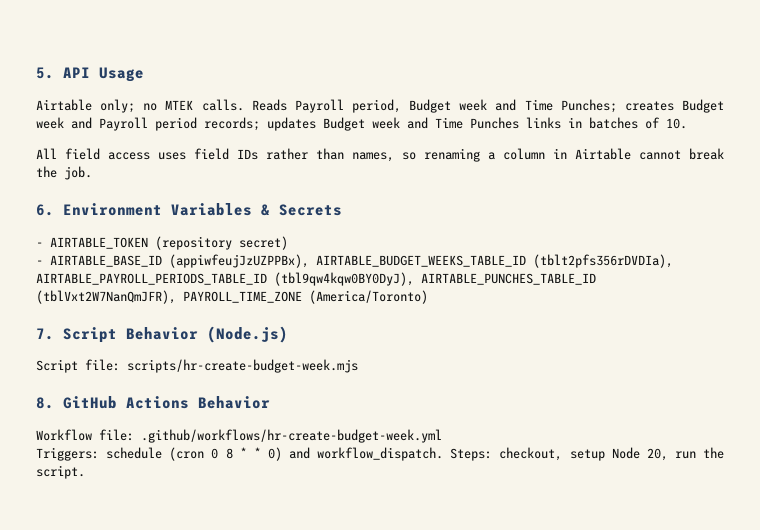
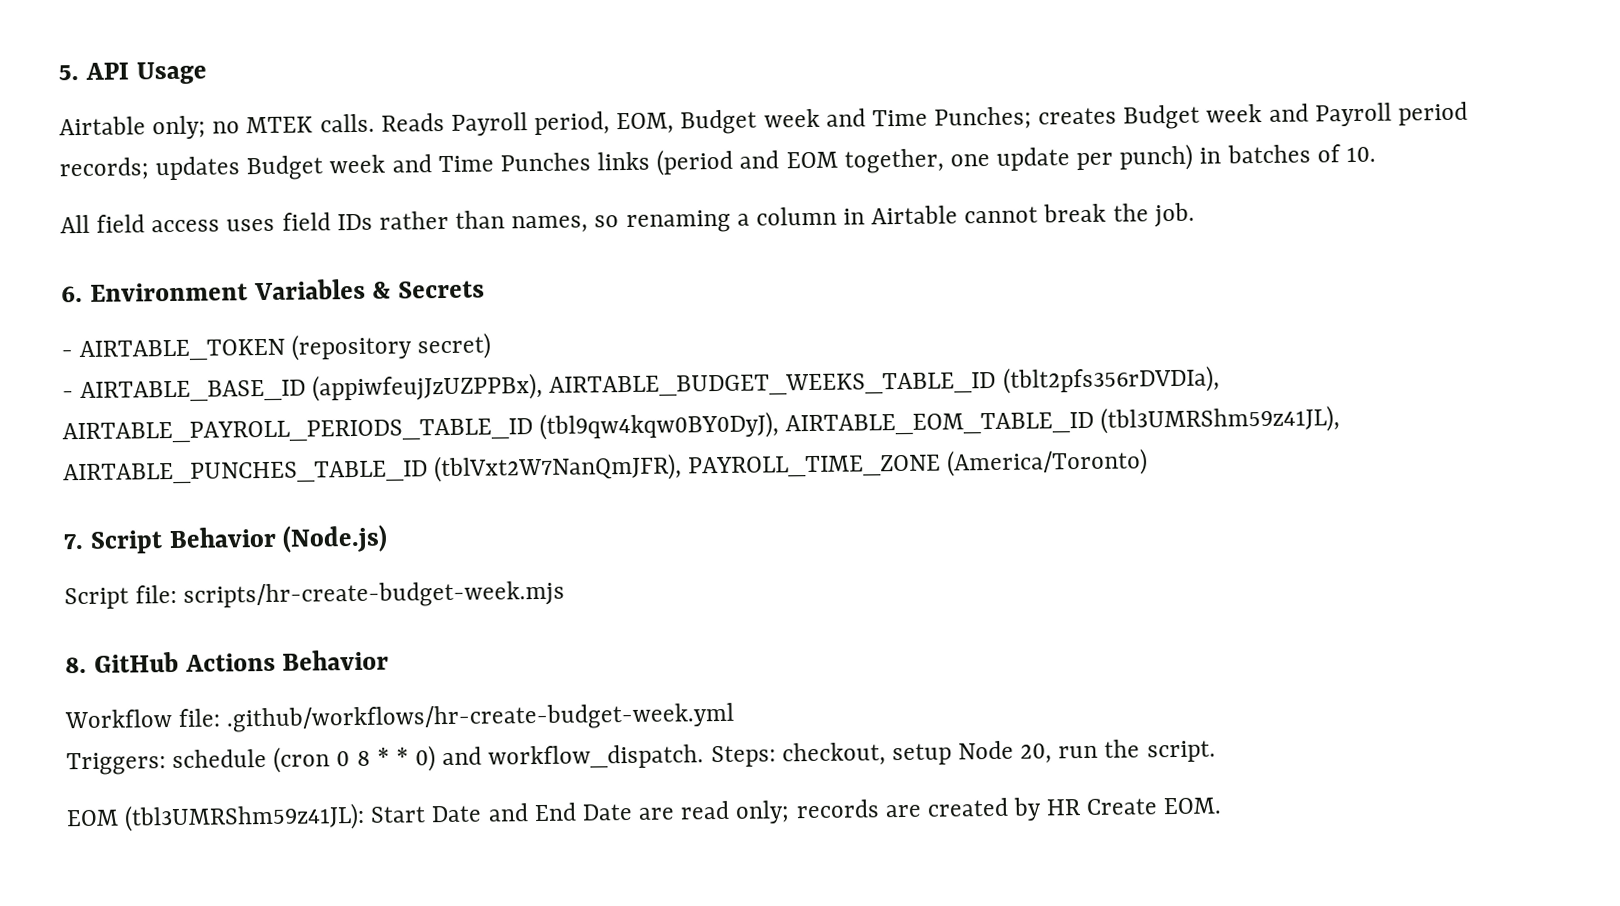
- Reads Payroll period, Budget week and Time Punches; creates Budget week and Payroll period records; updates Budget week and Time Punches links in batches of 10.
+ Reads Payroll period, EOM, Budget week and Time Punches; creates Budget week and Payroll period records; updates Budget week and Time Punches links (period and EOM together, one update per punch) in batches of 10.
- - AIRTABLE_BASE_ID (appiwfeujJzUZPPBx), AIRTABLE_BUDGET_WEEKS_TABLE_ID (tblt2pfs356rDVDIa), AIRTABLE_PAYROLL_PERIODS_TABLE_ID (tbl9qw4kqw0BY0DyJ), AIRTABLE_PUNCHES_TABLE_ID (tblVxt2W7NanQmJFR), PAYROLL_TIME_ZONE (America/Toronto)
+ - AIRTABLE_BASE_ID (appiwfeujJzUZPPBx), AIRTABLE_BUDGET_WEEKS_TABLE_ID (tblt2pfs356rDVDIa), AIRTABLE_PAYROLL_PERIODS_TABLE_ID (tbl9qw4kqw0BY0DyJ), AIRTABLE_EOM_TABLE_ID (tbl3UMRShm59z41JL), AIRTABLE_PUNCHES_TABLE_ID (tblVxt2W7NanQmJFR), PAYROLL_TIME_ZONE (America/Toronto)
+ EOM (tbl3UMRShm59z41JL): Start Date and End Date are read only; records are created by HR Create EOM.

